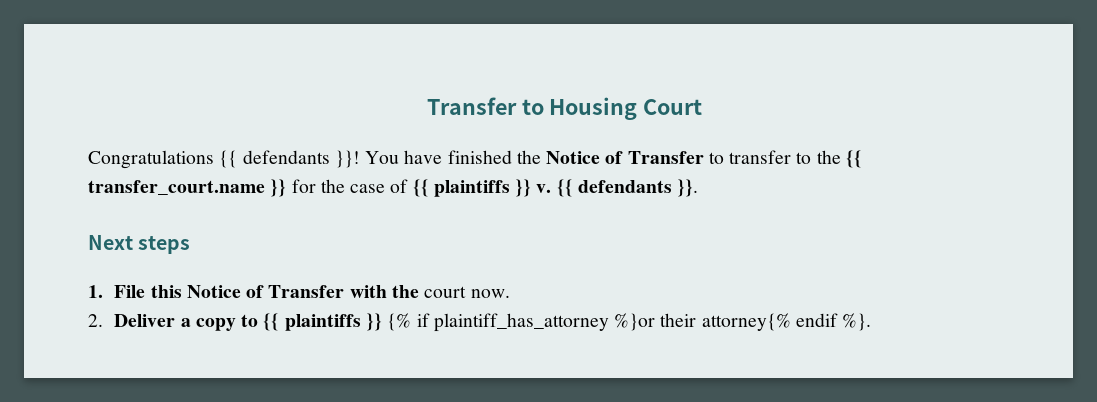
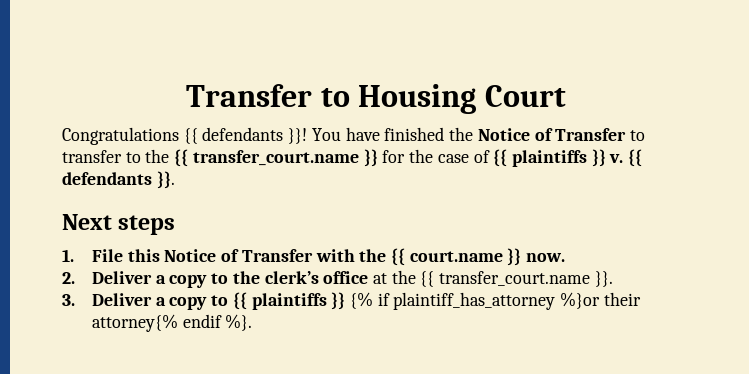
- 1. File this Notice of Transfer with the court now.
- 2. Deliver a copy to {{ plaintiffs }} {% if plaintiff_has_attorney %}or their attorney{% endif %}.
+ 1. File this Notice of Transfer with the {{ court.name }} now.
+ 2. Deliver a copy to the clerk’s office at the {{ transfer_court.name }}.
+ 3. Deliver a copy to {{ plaintiffs }} {% if plaintiff_has_attorney %}or their attorney{% endif %}.

